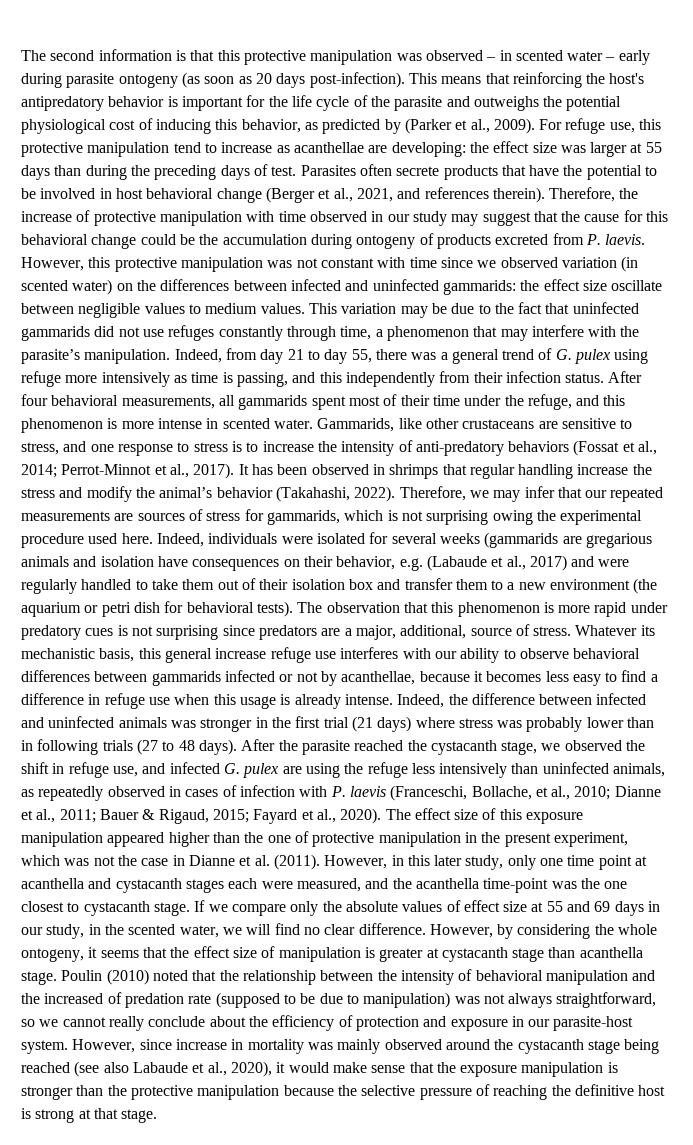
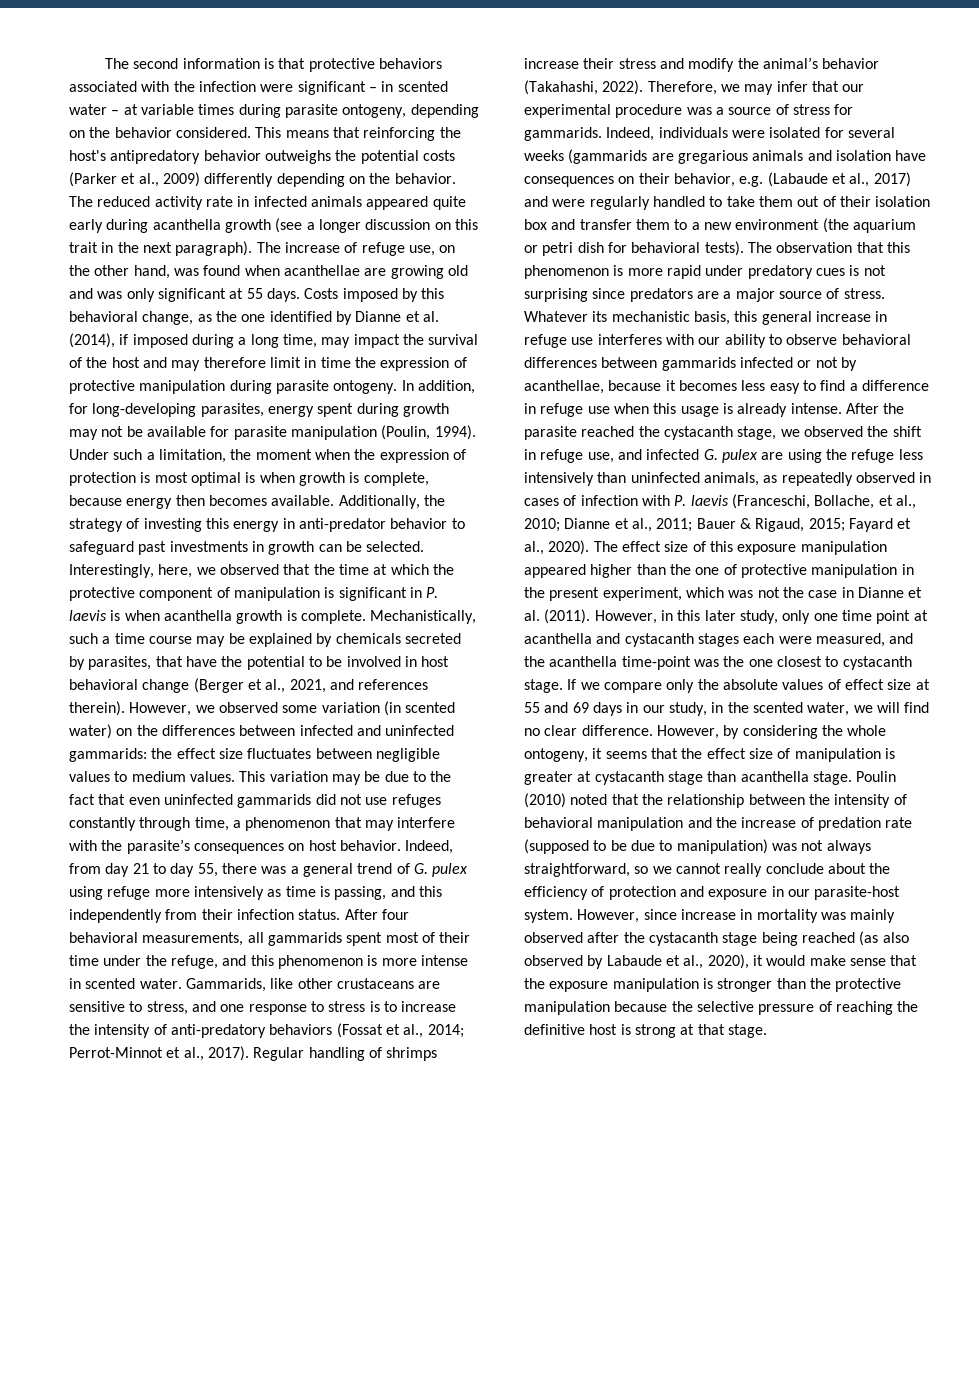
- The second information is that this protective manipulation was observed – in scented water – early during parasite ontogeny (as soon as 20 days post-infection).
+ The second information is that protective behaviors associated with the infection were significant – in scented water – at variable times during parasite ontogeny, depending on the behavior considered.
- This means that reinforcing the host's antipredatory behavior is important for the life cycle of the parasite and outweighs the potential physiological cost of inducing this behavior, as predicted by (Parker et al., 2009). For refuge use, this protective manipulation tend to increase as acanthellae are developing: the effect size was larger at 55 days than during the preceding days of test. Parasites often secrete products that have the potential to be involved in host behavioral change (Berger et al., 2021, and references therein).
+ This means that reinforcing the host's antipredatory behavior outweighs the potential costs (Parker et al., 2009) differently depending on the behavior. The reduced activity rate in infected animals appeared quite early during acanthella growth (see a longer discussion on this trait in the next paragraph). The increase of refuge use, on the other hand, was found when acanthellae are growing old and was only significant at 55 days. Costs imposed by this behavioral change, as the one identified by Dianne et al. (2014), if imposed during a long time, may impact the survival of the host and may therefore limit in time the expression of protective manipulation during parasite ontogeny. In addition, for long-developing parasites, energy spent during growth may not be available for parasite manipulation (Poulin, 1994). Under such a limitation, the moment when the expression of protection is most optimal is when growth is complete, because energy then becomes available. Additionally, the strategy of investing this energy in anti-predator behavior to safeguard past investments in growth can be selected. Interestingly, here, we observed that the time at which the protective component of manipulation is significant in P. laevis is when acanthella growth is complete. Mechanistically, such a time course may be explained by chemicals secreted by parasites, that have the potential to be involved in host behavioral change (Berger et al., 2021, and references therein).
- Therefore, the increase of protective manipulation with time observed in our study may suggest that the cause for this behavioral change could be the accumulation during ontogeny of products excreted from P. laevis. However, this protective manipulation was not constant with time since we observed variation (in scented water) on the differences between infected and uninfected gammarids: the effect size oscillate between negligible values to medium values.
+ However, we observed some variation (in scented water) on the differences between infected and uninfected gammarids: the effect size fluctuates between negligible values to medium values.
- This variation may be due to the fact that uninfected gammarids did not use refuges constantly through time, a phenomenon that may interfere with the parasite’s manipulation.
+ This variation may be due to the fact that even uninfected gammarids did not use refuges constantly through time, a phenomenon that may interfere with the parasite’s consequences on host behavior.
- It has been observed in shrimps that regular handling increase the stress and modify the animal’s behavior (Takahashi, 2022).
+ Regular handling of shrimps increase their stress and modify the animal’s behavior (Takahashi, 2022).
- Therefore, we may infer that our repeated measurements are sources of stress for gammarids, which is not surprising owing the experimental procedure used here.
+ Therefore, we may infer that our experimental procedure was a source of stress for gammarids.
- The observation that this phenomenon is more rapid under predatory cues is not surprising since predators are a major, additional, source of stress.
+ The observation that this phenomenon is more rapid under predatory cues is not surprising since predators are a major source of stress.
- Whatever its mechanistic basis, this general increase refuge use interferes with our ability to observe behavioral differences between gammarids infected or not by acanthellae, because it becomes less easy to find a difference in refuge use when this usage is already intense.
+ Whatever its mechanistic basis, this general increase in refuge use interferes with our ability to observe behavioral differences between gammarids infected or not by acanthellae, because it becomes less easy to find a difference in refuge use when this usage is already intense.
- Indeed, the difference between infected and uninfected animals was stronger in the first trial (21 days) where stress was probably lower than in following trials (27 to 48 days).
- Poulin (2010) noted that the relationship between the intensity of behavioral manipulation and the increased of predation rate (supposed to be due to manipulation) was not always straightforward, so we cannot really conclude about the efficiency of protection and exposure in our parasite-host system.
+ Poulin (2010) noted that the relationship between the intensity of behavioral manipulation and the increase of predation rate (supposed to be due to manipulation) was not always straightforward, so we cannot really conclude about the efficiency of protection and exposure in our parasite-host system.
- However, since increase in mortality was mainly observed around the cystacanth stage being reached (see also Labaude et al., 2020), it would make sense that the exposure manipulation is stronger than the protective manipulation because the selective pressure of reaching the definitive host is strong at that stage.
+ However, since increase in mortality was mainly observed after the cystacanth stage being reached (as also observed by Labaude et al., 2020), it would make sense that the exposure manipulation is stronger than the protective manipulation because the selective pressure of reaching the definitive host is strong at that stage.

